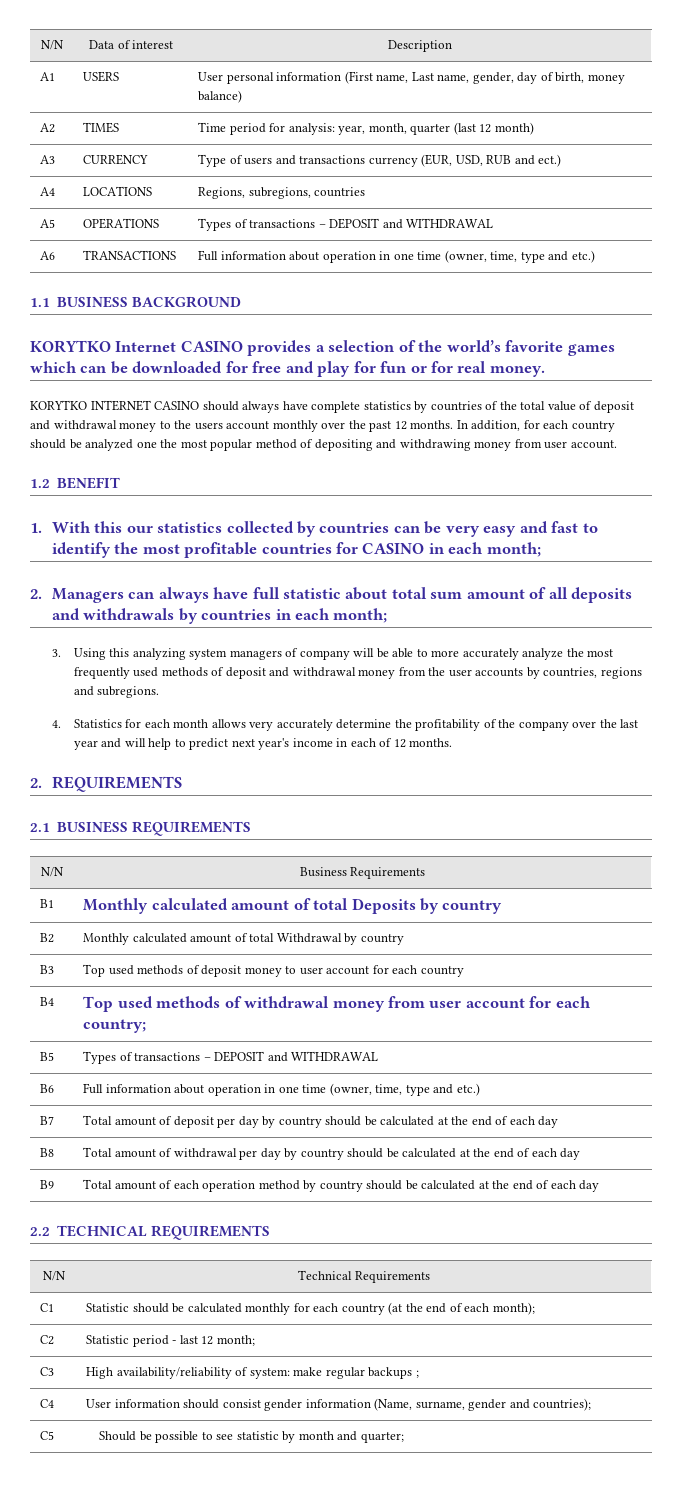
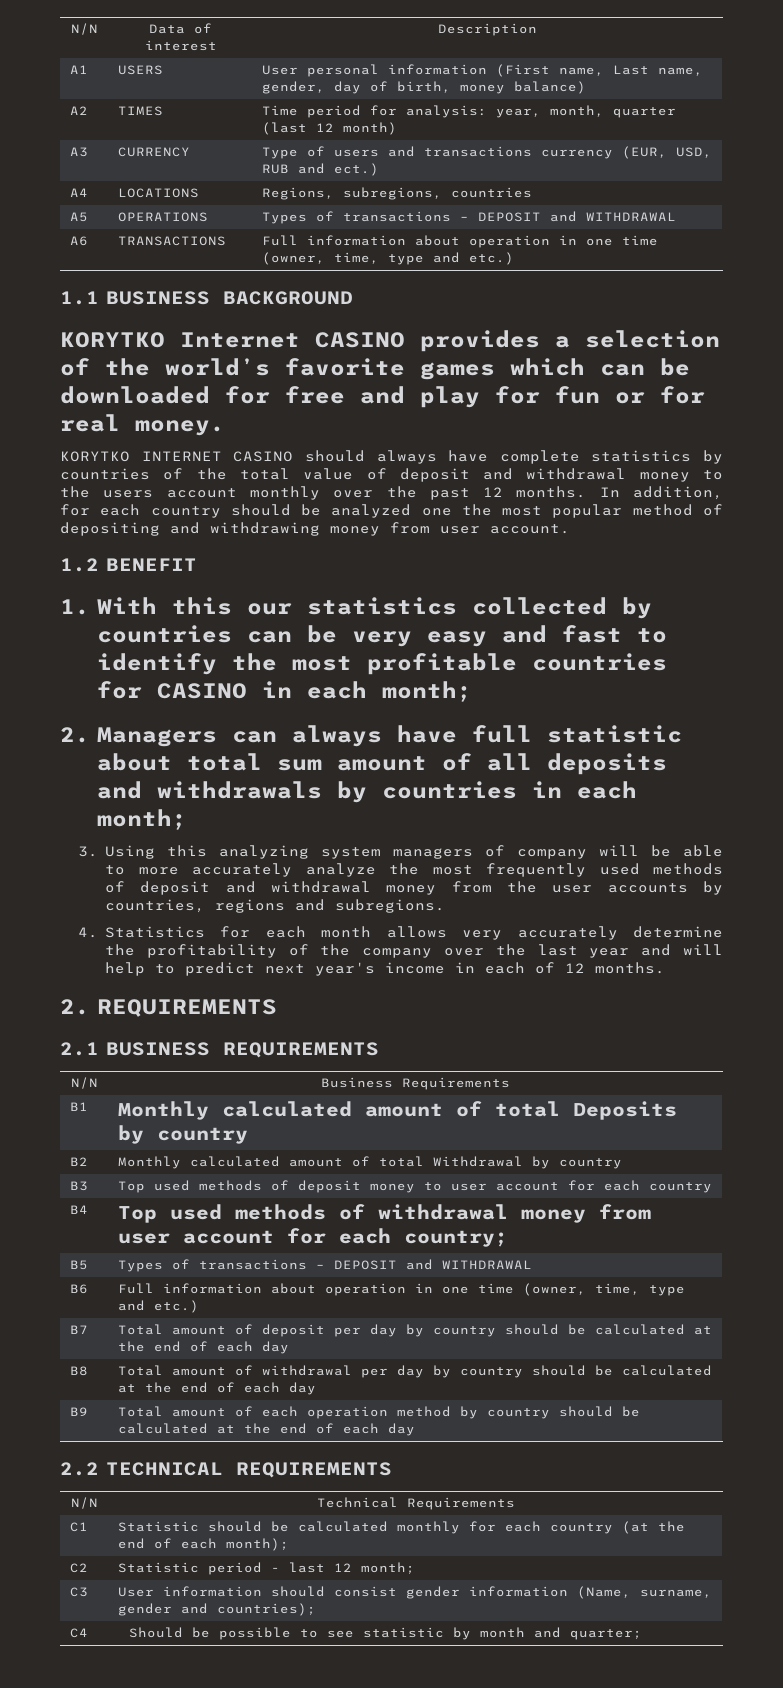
- C3 | High availability/reliability of system: make regular backups ;
- C4 | User information should consist gender information (Name, surname, gender and countries);
+ C3 | User information should consist gender information (Name, surname, gender and countries);
- C5 | Should be possible to see statistic by month and quarter;
+ C4 | Should be possible to see statistic by month and quarter;

